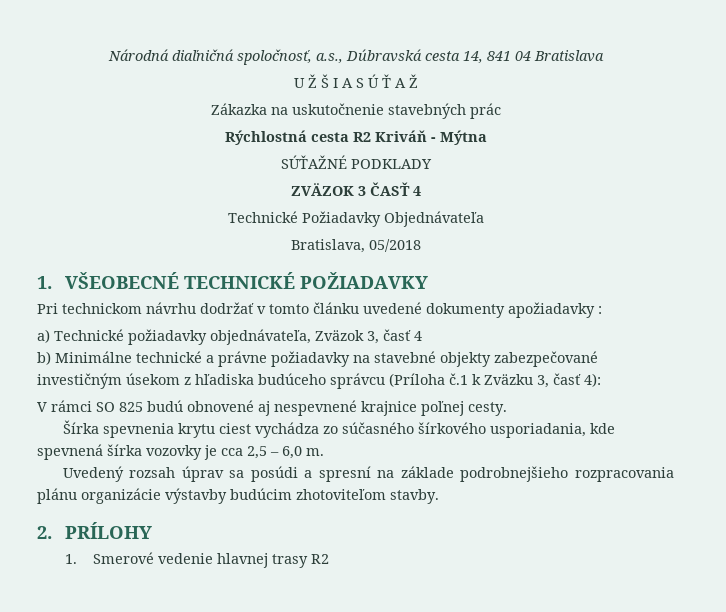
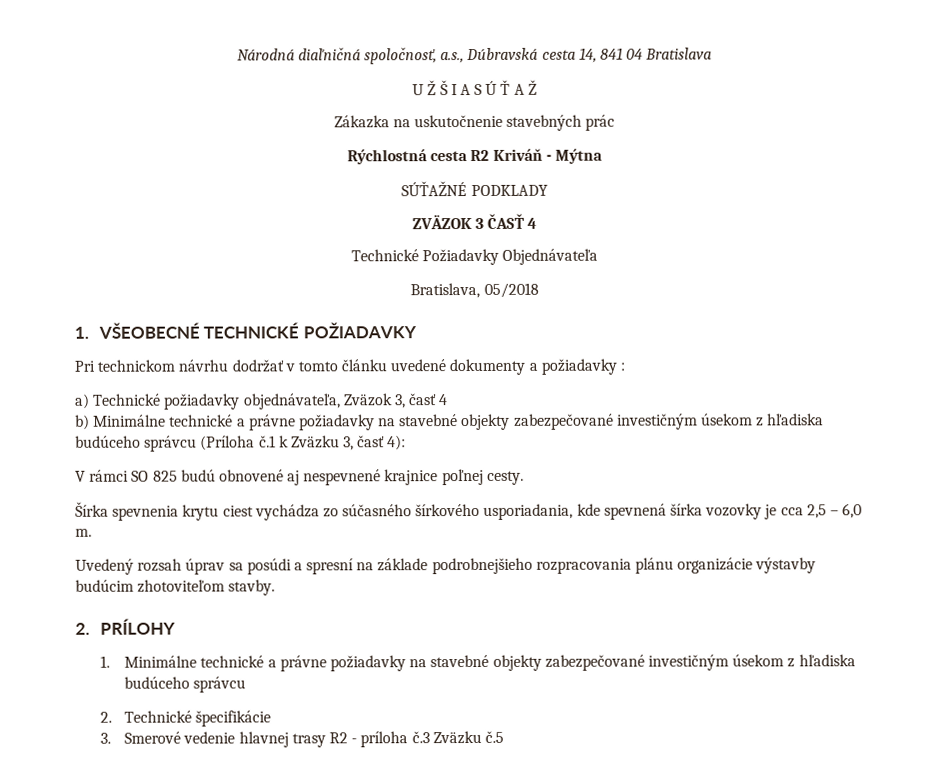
- Pri technickom návrhu dodržať v tomto článku uvedené dokumenty apožiadavky :
+ Pri technickom návrhu dodržať v tomto článku uvedené dokumenty a požiadavky :
- 1. Smerové vedenie hlavnej trasy R2
+ 1. Minimálne technické a právne požiadavky na stavebné objekty zabezpečované investičným úsekom z hľadiska budúceho správcu
+ 2. Technické špecifikácie
+ 3. Smerové vedenie hlavnej trasy R2 - príloha č.3 Zväzku č.5

